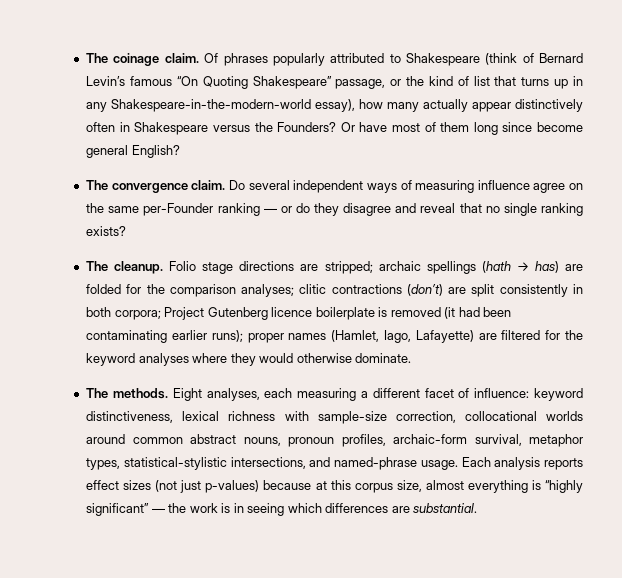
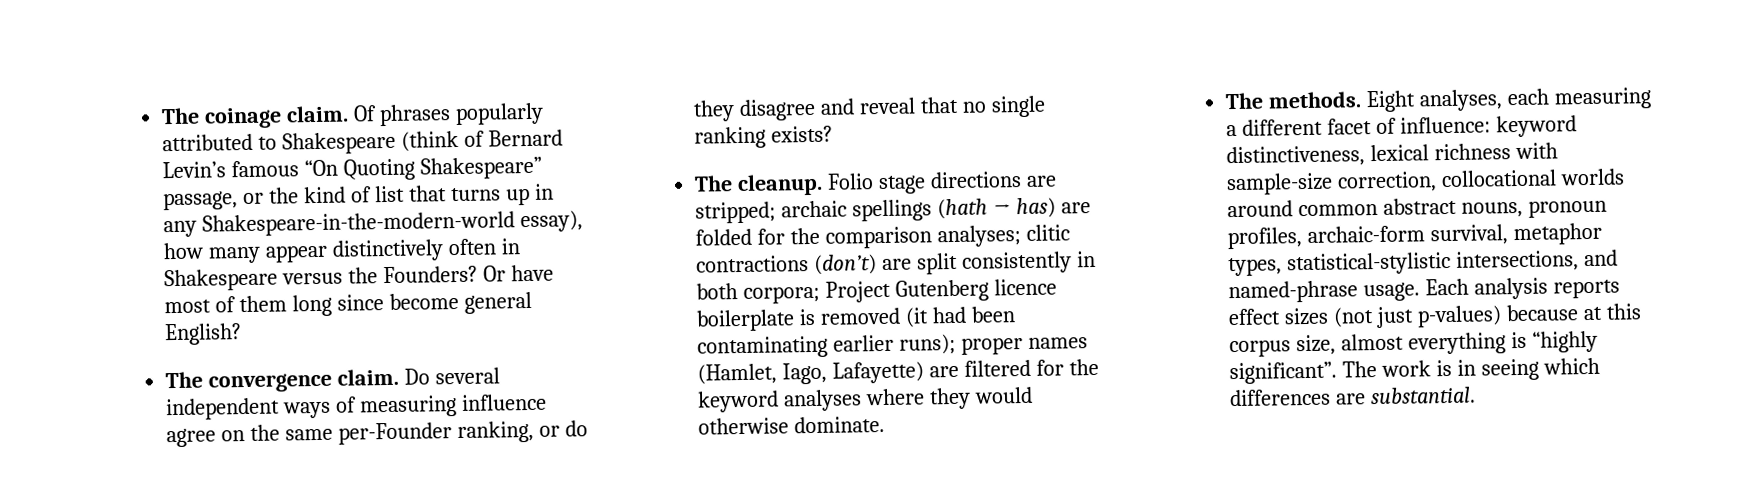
- Of phrases popularly attributed to Shakespeare (think of Bernard Levin’s famous “On Quoting Shakespeare” passage, or the kind of list that turns up in any Shakespeare-in-the-modern-world essay), how many actually appear distinctively often in Shakespeare versus the Founders?
+ Of phrases popularly attributed to Shakespeare (think of Bernard Levin’s famous “On Quoting Shakespeare” passage, or the kind of list that turns up in any Shakespeare-in-the-modern-world essay), how many appear distinctively often in Shakespeare versus the Founders?
- Do several independent ways of measuring influence agree on the same per-Founder ranking — or do they disagree and reveal that no single ranking exists?
+ Do several independent ways of measuring influence agree on the same per-Founder ranking, or do they disagree and reveal that no single ranking exists?
- Each analysis reports effect sizes (not just p-values) because at this corpus size, almost everything is “highly significant” — the work is in seeing which differences are substantial.
+ Each analysis reports effect sizes (not just p-values) because at this corpus size, almost everything is “highly significant”. The work is in seeing which differences are substantial.

